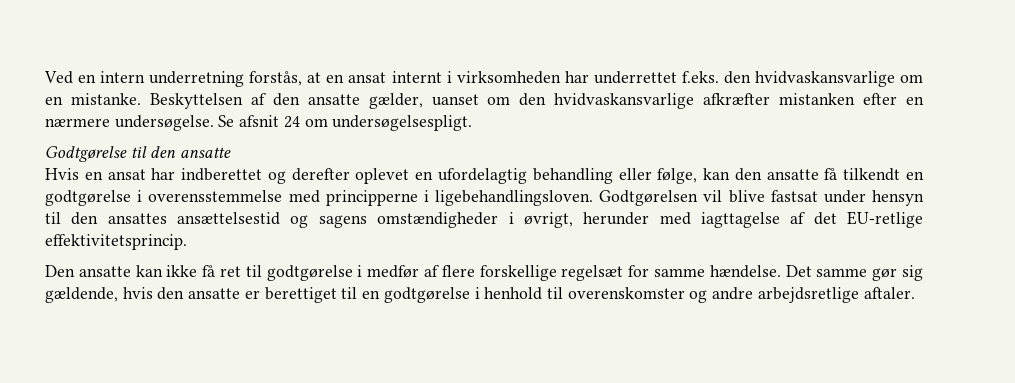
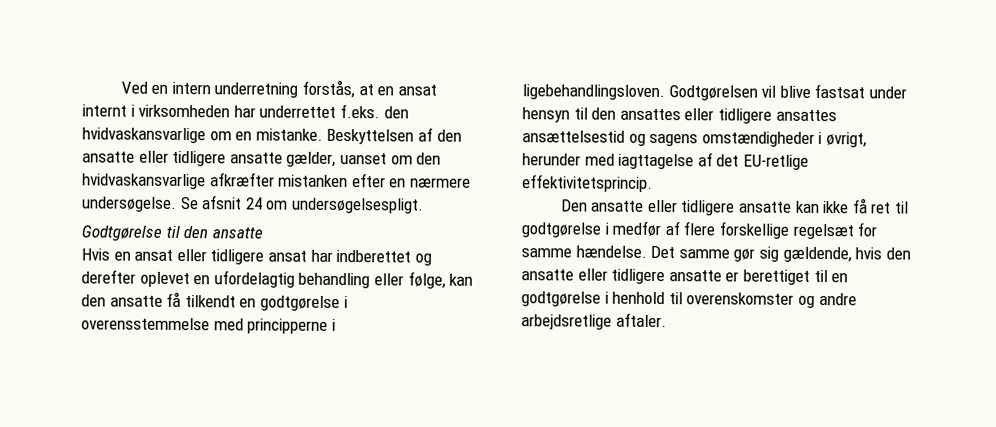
- Beskyttelsen af den ansatte gælder, uanset om den hvidvaskansvarlige afkræfter mistanken efter en nærmere undersøgelse.
+ Beskyttelsen af den ansatte eller tidligere ansatte gælder, uanset om den hvidvaskansvarlige afkræfter mistanken efter en nærmere undersøgelse.
- Hvis en ansat har indberettet og derefter oplevet en ufordelagtig behandling eller følge, kan den ansatte få tilkendt en godtgørelse i overensstemmelse med principperne i ligebehandlingsloven.
+ Hvis en ansat eller tidligere ansat har indberettet og derefter oplevet en ufordelagtig behandling eller følge, kan den ansatte få tilkendt en godtgørelse i overensstemmelse med principperne i ligebehandlingsloven.
- Godtgørelsen vil blive fastsat under hensyn til den ansattes ansættelsestid og sagens omstændigheder i øvrigt, herunder med iagttagelse af det EU-retlige effektivitetsprincip.
+ Godtgørelsen vil blive fastsat under hensyn til den ansattes eller tidligere ansattes ansættelsestid og sagens omstændigheder i øvrigt, herunder med iagttagelse af det EU-retlige effektivitetsprincip.
- Den ansatte kan ikke få ret til godtgørelse i medfør af flere forskellige regelsæt for samme hændelse.
+ Den ansatte eller tidligere ansatte kan ikke få ret til godtgørelse i medfør af flere forskellige regelsæt for samme hændelse.
- Det samme gør sig gældende, hvis den ansatte er berettiget til en godtgørelse i henhold til overenskomster og andre arbejdsretlige aftaler.
+ Det samme gør sig gældende, hvis den ansatte eller tidligere ansatte er berettiget til en godtgørelse i henhold til overenskomster og andre arbejdsretlige aftaler.

